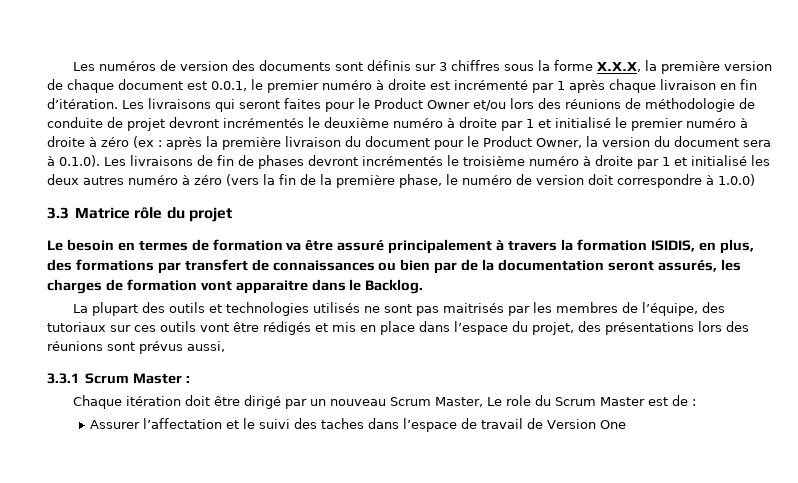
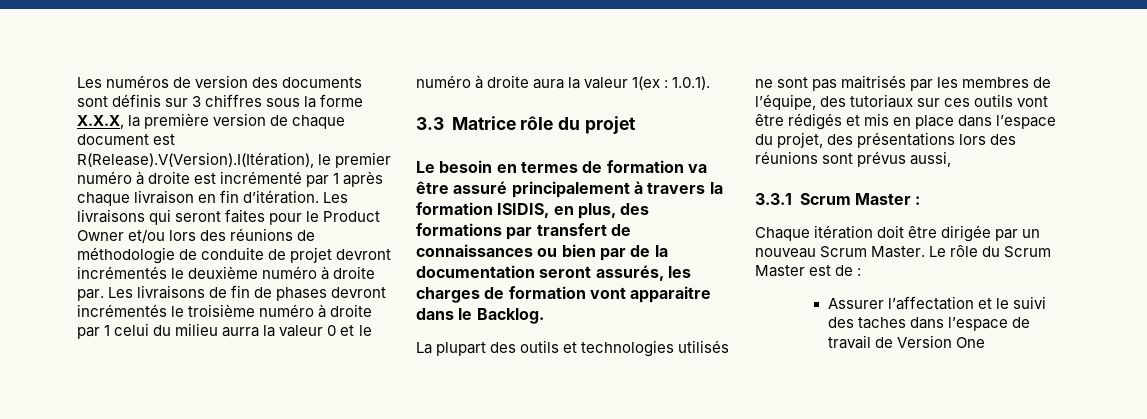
- Les numéros de version des documents sont définis sur 3 chiffres sous la forme X.X.X, la première version de chaque document est 0.0.1, le premier numéro à droite est incrémenté par 1 après chaque livraison en fin d’itération.
+ Les numéros de version des documents sont définis sur 3 chiffres sous la forme X.X.X, la première version de chaque document est R(Release).V(Version).I(Itération), le premier numéro à droite est incrémenté par 1 après chaque livraison en fin d’itération.
- Les livraisons qui seront faites pour le Product Owner et/ou lors des réunions de méthodologie de conduite de projet devront incrémentés le deuxième numéro à droite par 1 et initialisé le premier numéro à droite à zéro (ex : après la première livraison du document pour le Product Owner, la version du document sera à 0.1.0). Les livraisons de fin de phases devront incrémentés le troisième numéro à droite par 1 et initialisé les deux autres numéro à zéro (vers la fin de la première phase, le numéro de version doit correspondre à 1.0.0)
+ Les livraisons qui seront faites pour le Product Owner et/ou lors des réunions de méthodologie de conduite de projet devront incrémentés le deuxième numéro à droite par. Les livraisons de fin de phases devront incrémentés le troisième numéro à droite par 1 celui du milieu aurra la valeur 0 et le numéro à droite aura la valeur 1(ex : 1.0.1).
- Chaque itération doit être dirigé par un nouveau Scrum Master, Le role du Scrum Master est de :
+ Chaque itération doit être dirigée par un nouveau Scrum Master. Le rôle du Scrum Master est de :

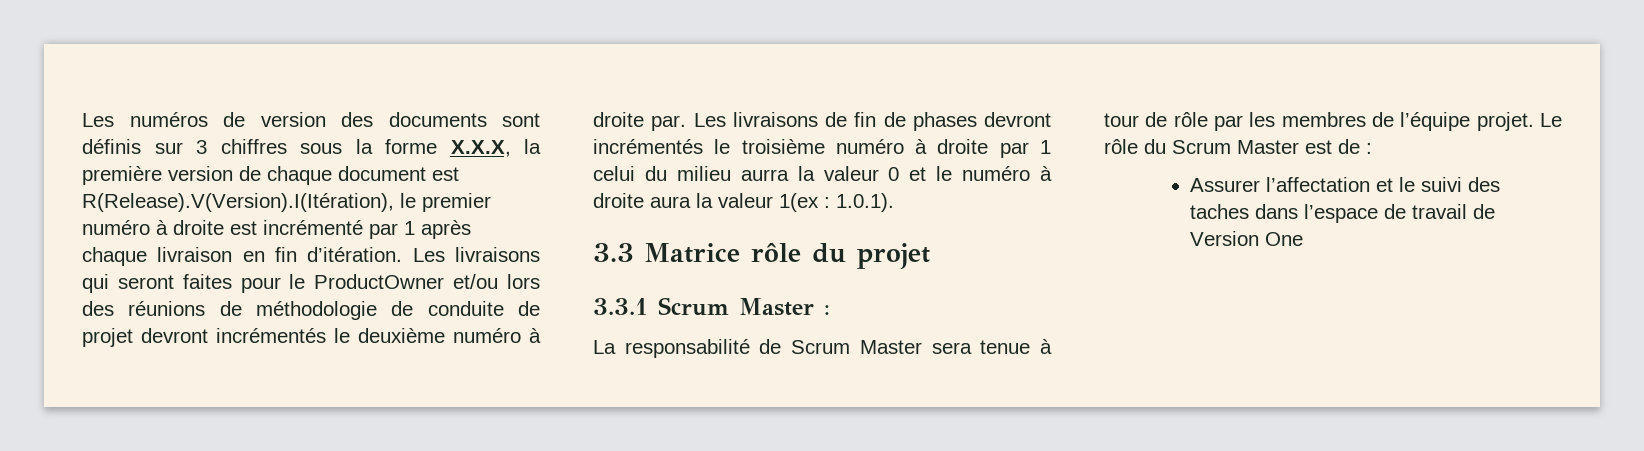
- Les livraisons qui seront faites pour le Product Owner et/ou lors des réunions de méthodologie de conduite de projet devront incrémentés le deuxième numéro à droite par.
+ Les livraisons qui seront faites pour le ProductOwner et/ou lors des réunions de méthodologie de conduite de projet devront incrémentés le deuxième numéro à droite par.
- Le besoin en termes de formation va être assuré principalement à travers la formation ISIDIS, en plus, des formations par transfert de connaissances ou bien par de la documentation seront assurés, les charges de formation vont apparaitre dans le Backlog.
- La plupart des outils et technologies utilisés ne sont pas maitrisés par les membres de l’équipe, des tutoriaux sur ces outils vont être rédigés et mis en place dans l’espace du projet, des présentations lors des réunions sont prévus aussi,
  3.3.1 Scrum Master :
- Chaque itération doit être dirigée par un nouveau Scrum Master.
+ La responsabilité de Scrum Master sera tenue à tour de rôle par les membres de l’équipe projet.

